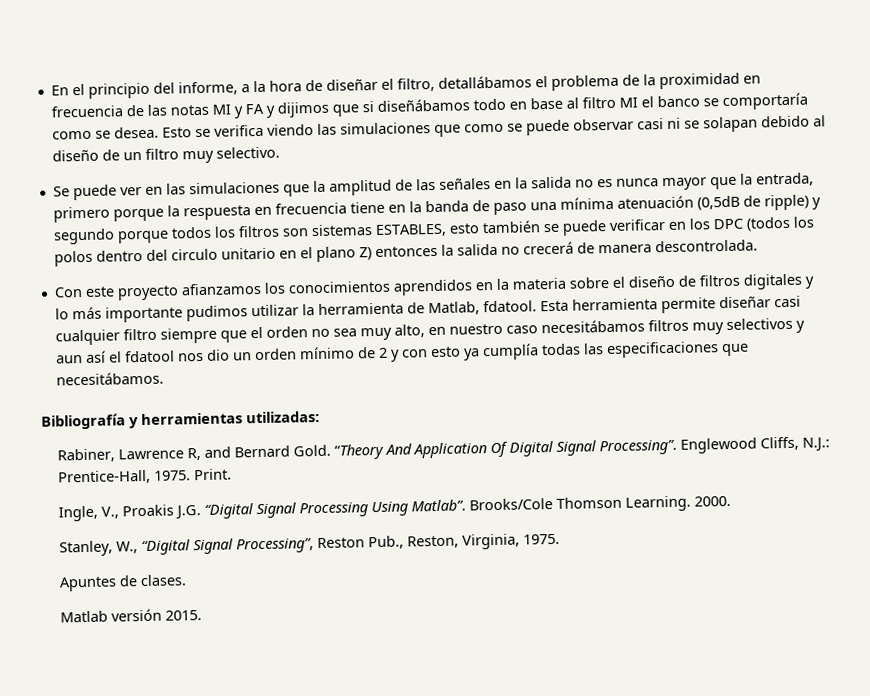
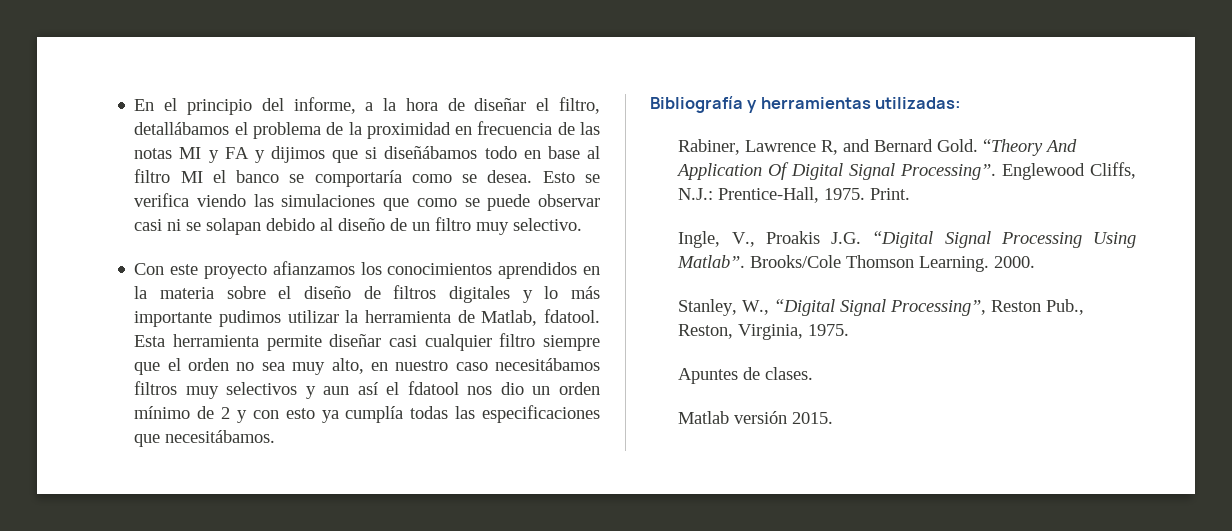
- Se puede ver en las simulaciones que la amplitud de las señales en la salida no es nunca mayor que la entrada, primero porque la respuesta en frecuencia tiene en la banda de paso una mínima atenuación (0,5dB de ripple) y segundo porque todos los filtros son sistemas ESTABLES, esto también se puede verificar en los DPC (todos los polos dentro del circulo unitario en el plano Z) entonces la salida no crecerá de manera descontrolada.

